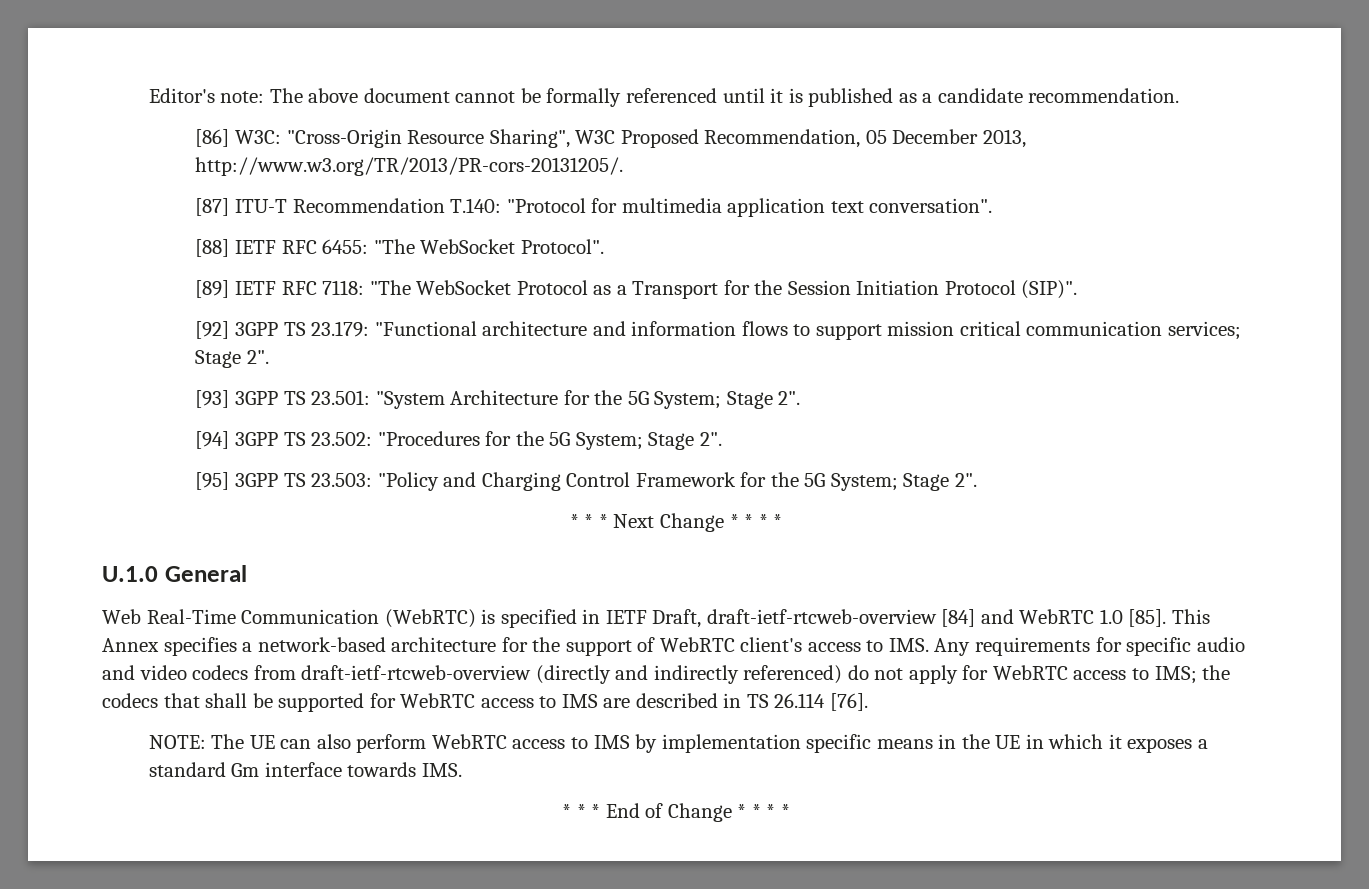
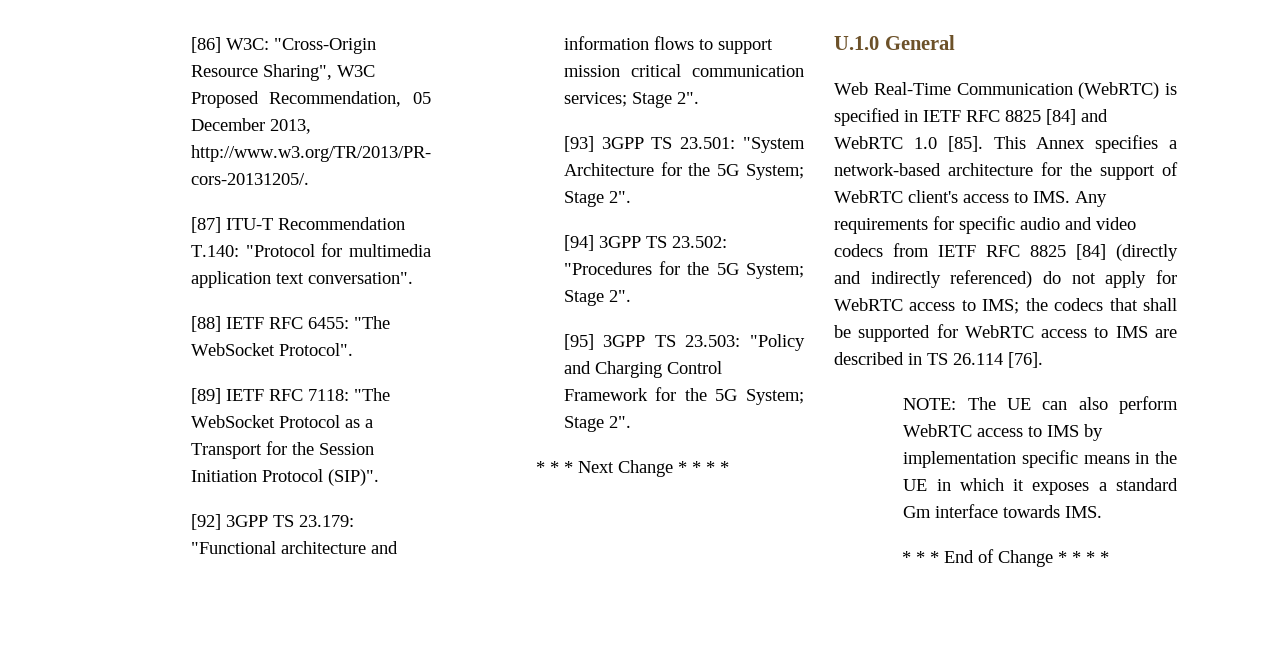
- Editor's note: The above document cannot be formally referenced until it is published as a candidate recommendation.
- Web Real-Time Communication (WebRTC) is specified in IETF Draft, draft-ietf-rtcweb-overview [84] and WebRTC 1.0 [85].
+ Web Real-Time Communication (WebRTC) is specified in IETF RFC 8825 [84] and WebRTC 1.0 [85].
- This Annex specifies a network-based architecture for the support of WebRTC client's access to IMS. Any requirements for specific audio and video codecs from draft-ietf-rtcweb-overview (directly and indirectly referenced) do not apply for WebRTC access to IMS; the codecs that shall be supported for WebRTC access to IMS are described in TS 26.114 [76].
+ This Annex specifies a network-based architecture for the support of WebRTC client's access to IMS. Any requirements for specific audio and video codecs from IETF RFC 8825 [84] (directly and indirectly referenced) do not apply for WebRTC access to IMS; the codecs that shall be supported for WebRTC access to IMS are described in TS 26.114 [76].

